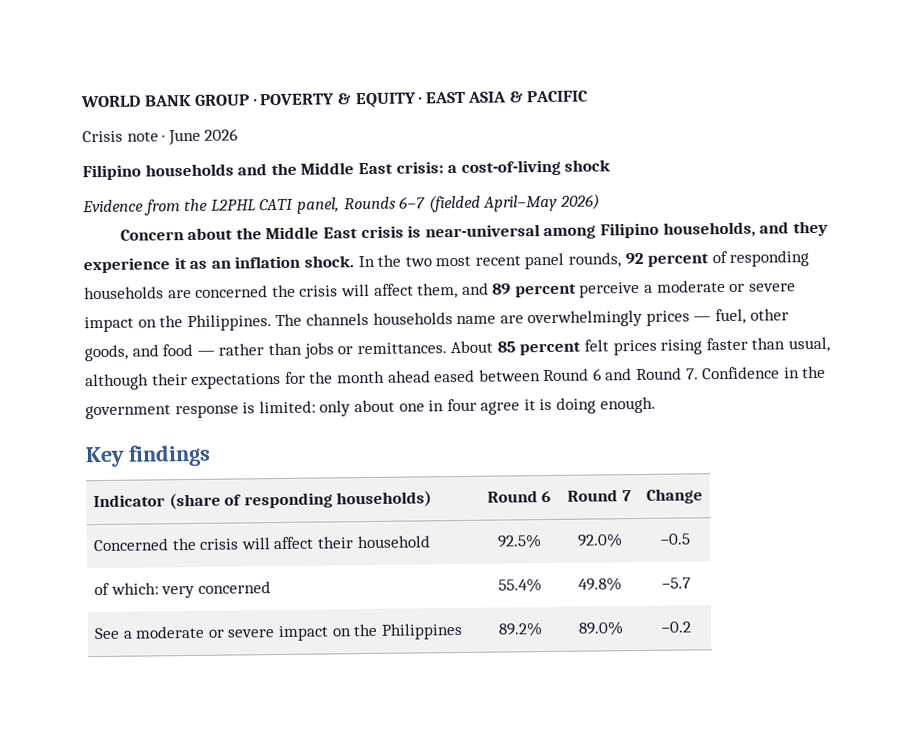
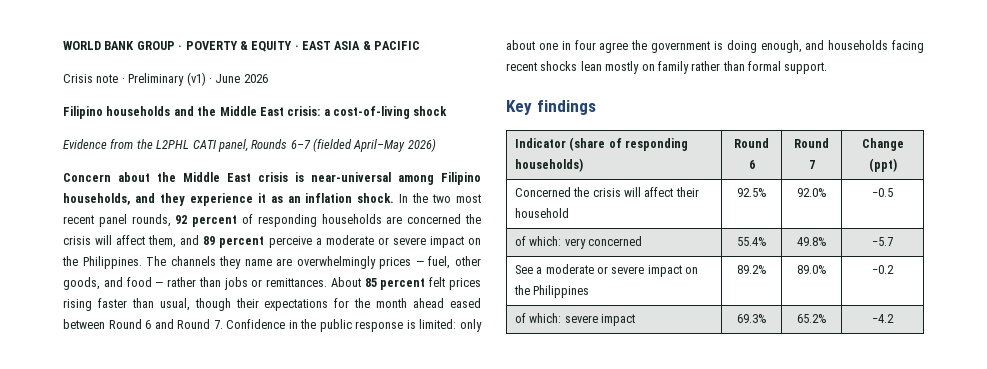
- Crisis note · June 2026
+ Crisis note · Preliminary (v1) · June 2026
- The channels households name are overwhelmingly prices — fuel, other goods, and food — rather than jobs or remittances.
+ The channels they name are overwhelmingly prices — fuel, other goods, and food — rather than jobs or remittances.
- About 85 percent felt prices rising faster than usual, although their expectations for the month ahead eased between Round 6 and Round 7. Confidence in the government response is limited: only about one in four agree it is doing enough.
+ About 85 percent felt prices rising faster than usual, though their expectations for the month ahead eased between Round 6 and Round 7. Confidence in the public response is limited: only about one in four agree the government is doing enough, and households facing recent shocks lean mostly on family rather than formal support.
- Indicator (share of responding households) | Round 6 | Round 7 | Change
+ Indicator (share of responding households) | Round 6 | Round 7 | Change (ppt)
+ of which: severe impact | 69.3% | 65.2% | −4.2

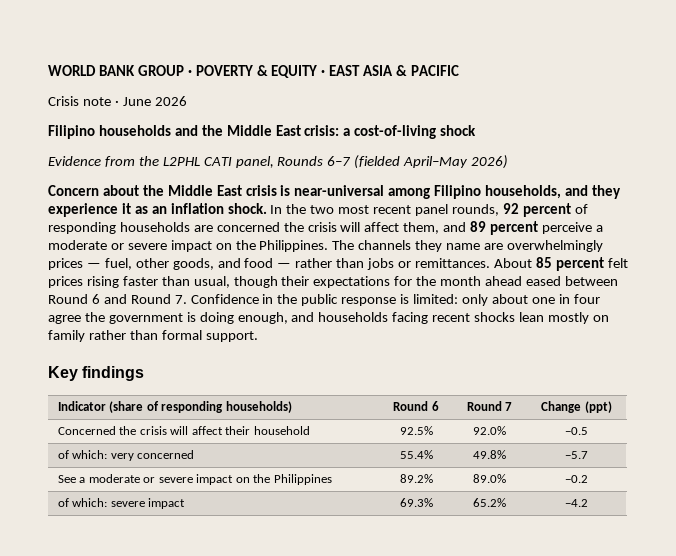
- Crisis note · Preliminary (v1) · June 2026
+ Crisis note · June 2026

